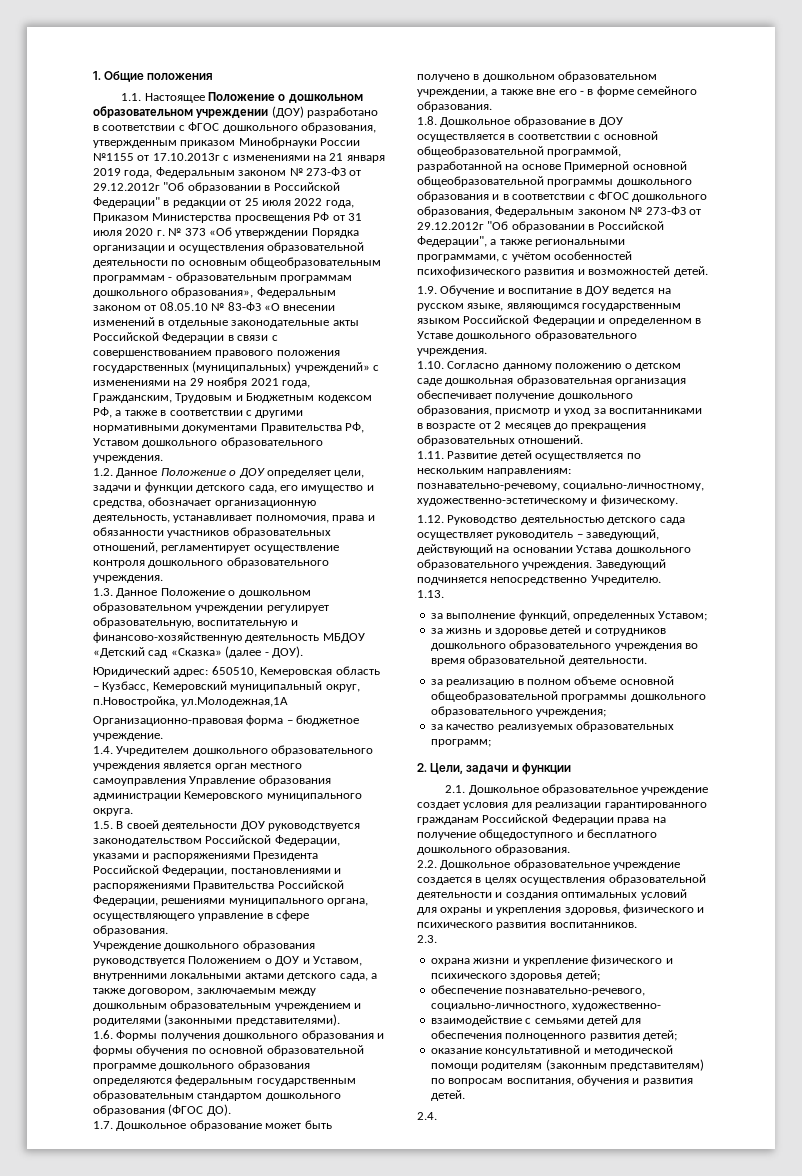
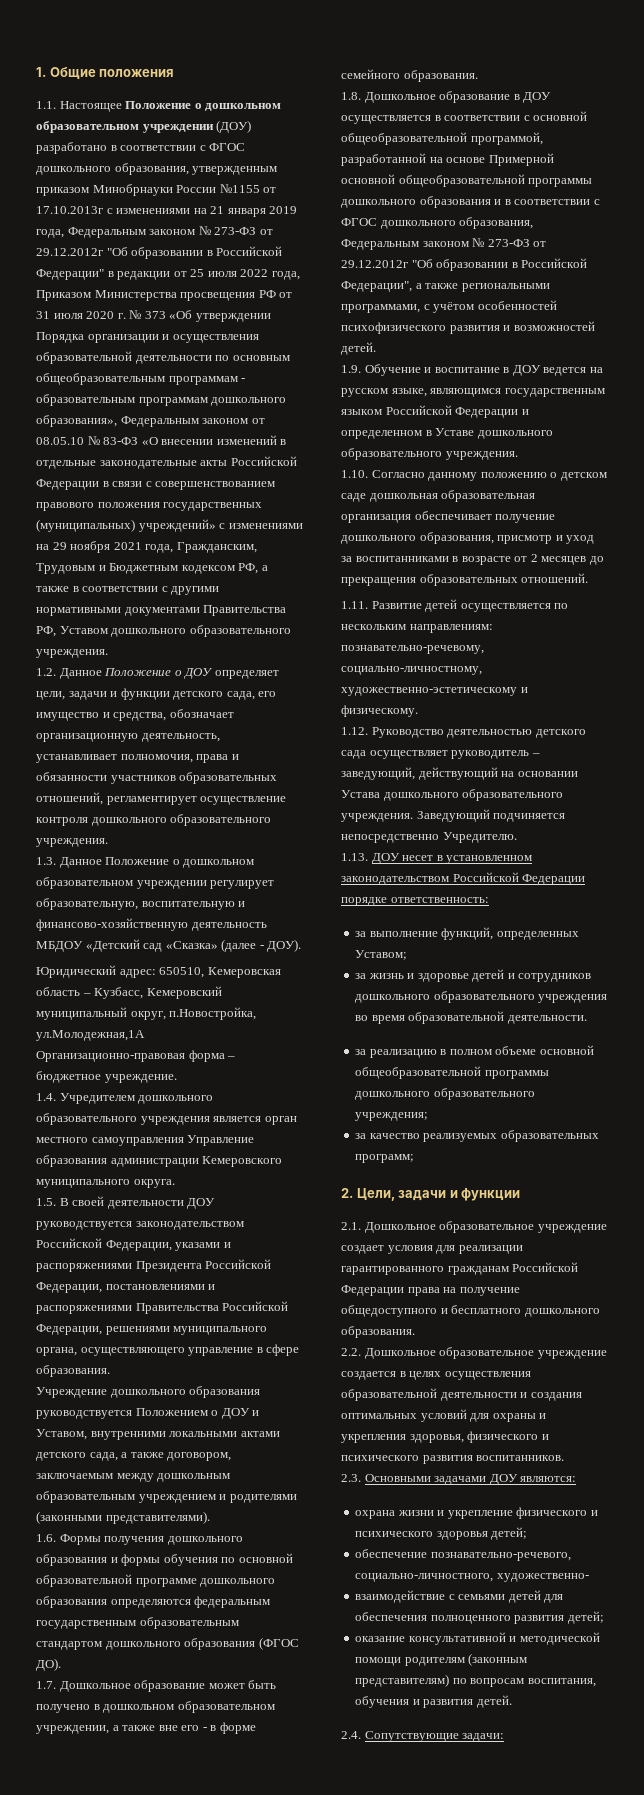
- 1.13.
+ 1.13. ДОУ несет в установленном законодательством Российской Федерации порядке ответственность:
- 2.3.
+ 2.3. Основными задачами ДОУ являются:
- 2.4.
+ 2.4. Сопутствующие задачи:

